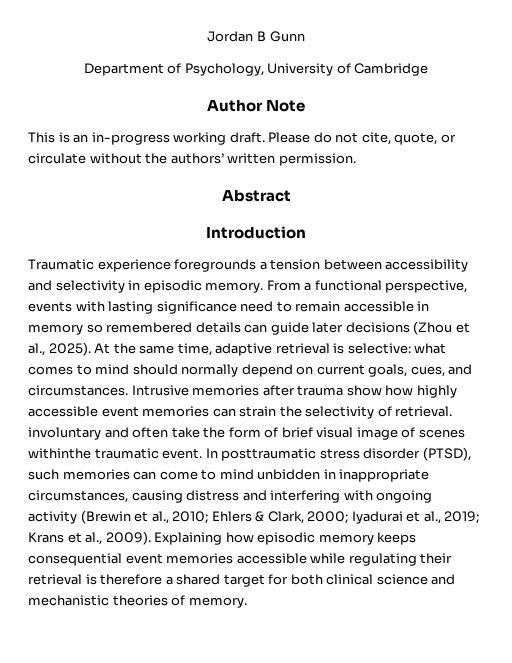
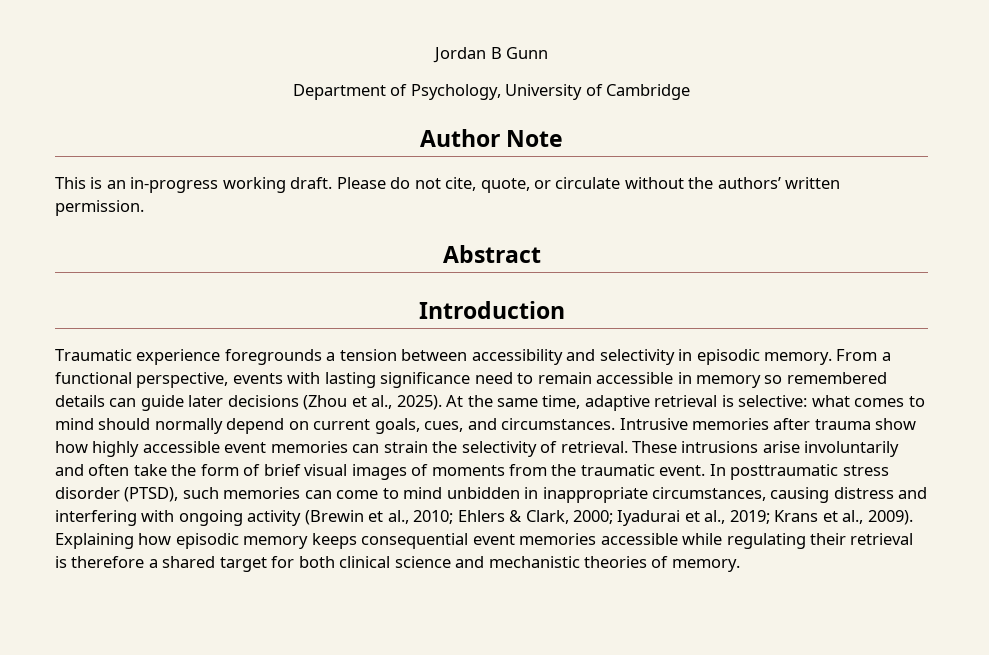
- Intrusive memories after trauma show how highly accessible event memories can strain the selectivity of retrieval. involuntary and often take the form of brief visual image of scenes withinthe traumatic event.
+ Intrusive memories after trauma show how highly accessible event memories can strain the selectivity of retrieval. These intrusions arise involuntarily and often take the form of brief visual images of moments from the traumatic event.

